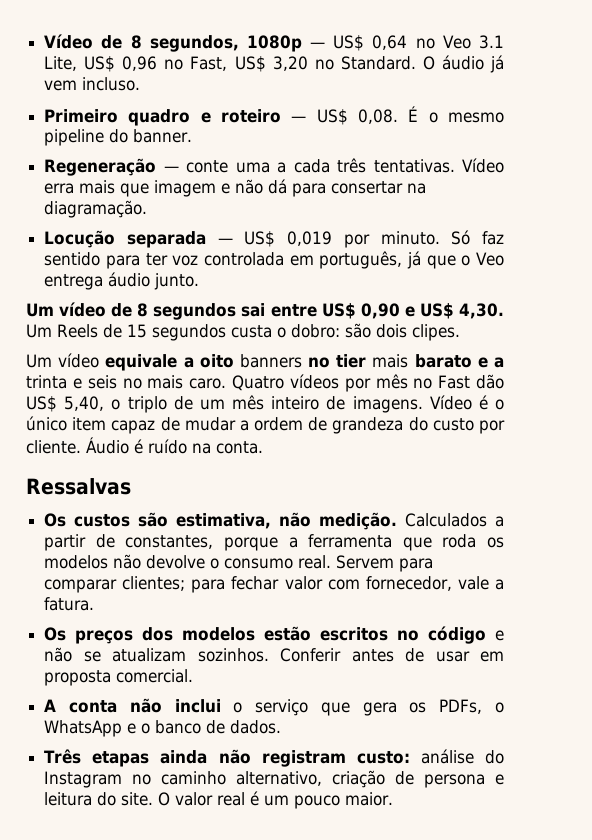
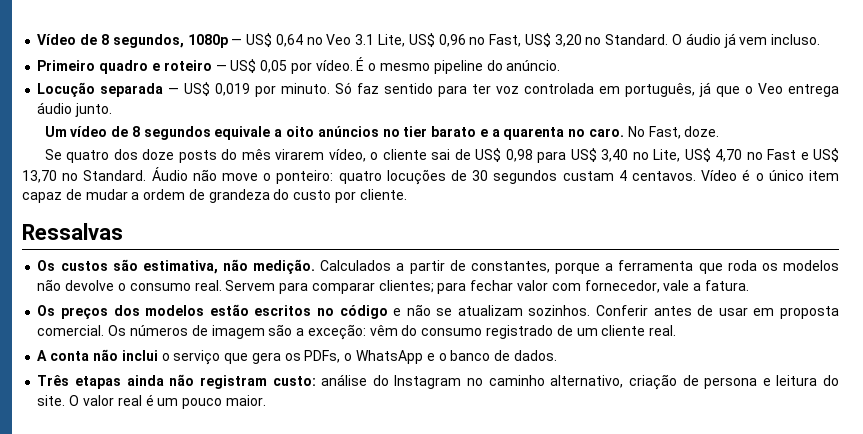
- Primeiro quadro e roteiro — US$ 0,08.
+ Primeiro quadro e roteiro — US$ 0,05 por vídeo.
- É o mesmo pipeline do banner.
- Regeneração — conte uma a cada três tentativas. Vídeo erra mais que imagem e não dá para consertar na diagramação.
+ É o mesmo pipeline do anúncio.
- Um vídeo de 8 segundos sai entre US$ 0,90 e US$ 4,30. Um Reels de 15 segundos custa o dobro: são dois clipes.
- Um vídeo equivale a oito banners no tier mais barato e a trinta e seis no mais caro. Quatro vídeos por mês no Fast dão US$ 5,40, o triplo de um mês inteiro de imagens.
+ Um vídeo de 8 segundos equivale a oito anúncios no tier barato e a quarenta no caro. No Fast, doze.
+ Se quatro dos doze posts do mês virarem vídeo, o cliente sai de US$ 0,98 para US$ 3,40 no Lite, US$ 4,70 no Fast e US$ 13,70 no Standard. Áudio não move o ponteiro: quatro locuções de 30 segundos custam 4 centavos.
- Áudio é ruído na conta.
+ Os números de imagem são a exceção: vêm do consumo registrado de um cliente real.

